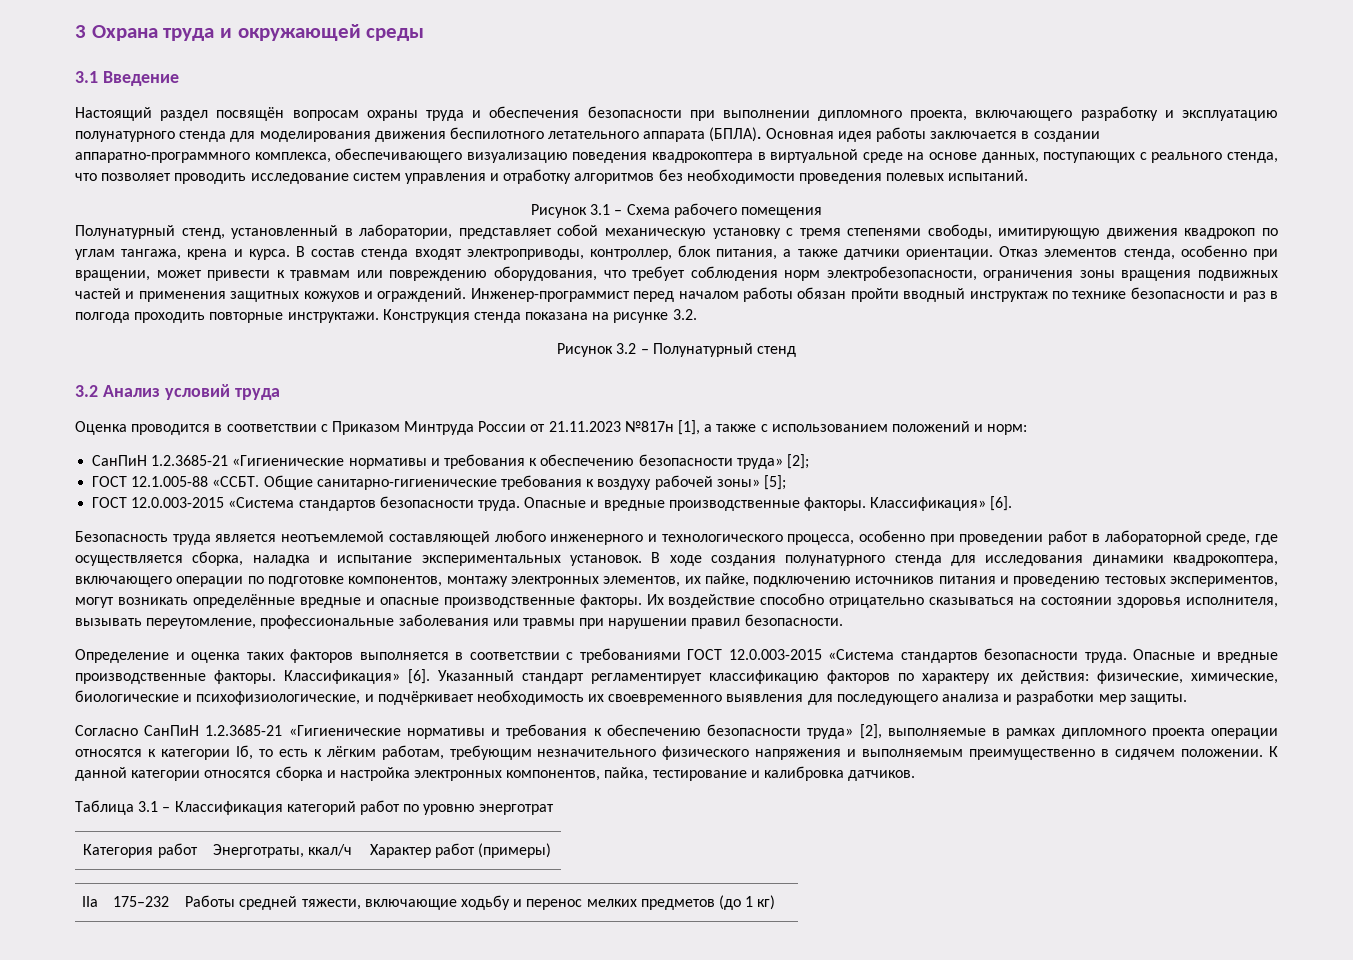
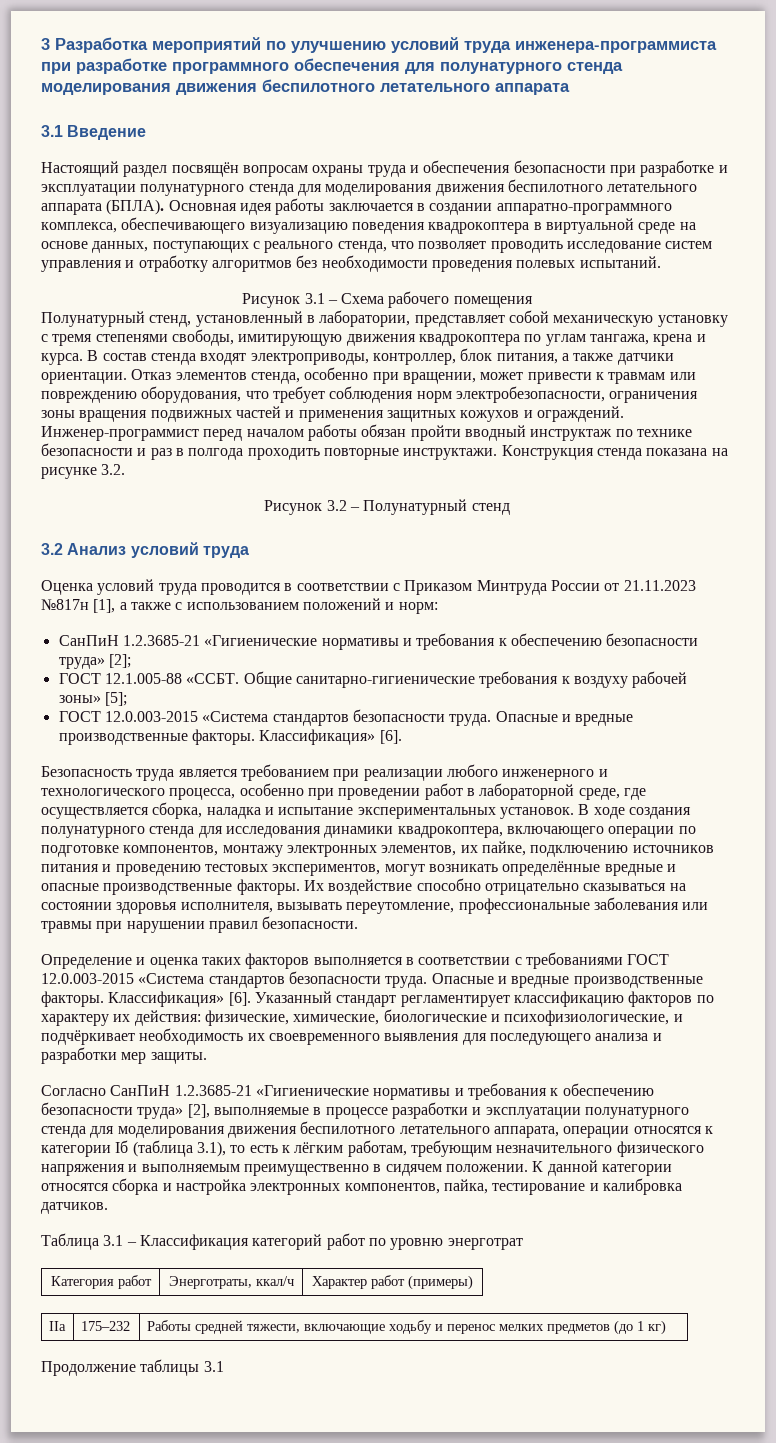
- 3 Охрана труда и окружающей среды
+ 3 Разработка мероприятий по улучшению условий труда инженера-программиста при разработке программного обеспечения для полунатурного стенда моделирования движения беспилотного летательного аппарата
- Настоящий раздел посвящён вопросам охраны труда и обеспечения безопасности при выполнении дипломного проекта, включающего разработку и эксплуатацию полунатурного стенда для моделирования движения беспилотного летательного аппарата (БПЛА).
+ Настоящий раздел посвящён вопросам охраны труда и обеспечения безопасности при разработке и эксплуатации полунатурного стенда для моделирования движения беспилотного летательного аппарата (БПЛА).
- Полунатурный стенд, установленный в лаборатории, представляет собой механическую установку с тремя степенями свободы, имитирующую движения квадрокоп по углам тангажа, крена и курса.
+ Полунатурный стенд, установленный в лаборатории, представляет собой механическую установку с тремя степенями свободы, имитирующую движения квадрокоптера по углам тангажа, крена и курса.
- Оценка проводится в соответствии с Приказом Минтруда России от 21.11.2023 №817н [1], а также с использованием положений и норм:
+ Оценка условий труда проводится в соответствии с Приказом Минтруда России от 21.11.2023 №817н [1], а также с использованием положений и норм:
- Безопасность труда является неотъемлемой составляющей любого инженерного и технологического процесса, особенно при проведении работ в лабораторной среде, где осуществляется сборка, наладка и испытание экспериментальных установок.
+ Безопасность труда является требованием при реализации любого инженерного и технологического процесса, особенно при проведении работ в лабораторной среде, где осуществляется сборка, наладка и испытание экспериментальных установок.
- Согласно СанПиН 1.2.3685-21 «Гигиенические нормативы и требования к обеспечению безопасности труда» [2], выполняемые в рамках дипломного проекта операции относятся к категории Iб, то есть к лёгким работам, требующим незначительного физического напряжения и выполняемым преимущественно в сидячем положении.
+ Согласно СанПиН 1.2.3685-21 «Гигиенические нормативы и требования к обеспечению безопасности труда» [2], выполняемые в процессе разработки и эксплуатации полунатурного стенда для моделирования движения беспилотного летательного аппарата, операции относятся к категории Iб (таблица 3.1), то есть к лёгким работам, требующим незначительного физического напряжения и выполняемым преимущественно в сидячем положении.
+ Продолжение таблицы 3.1

